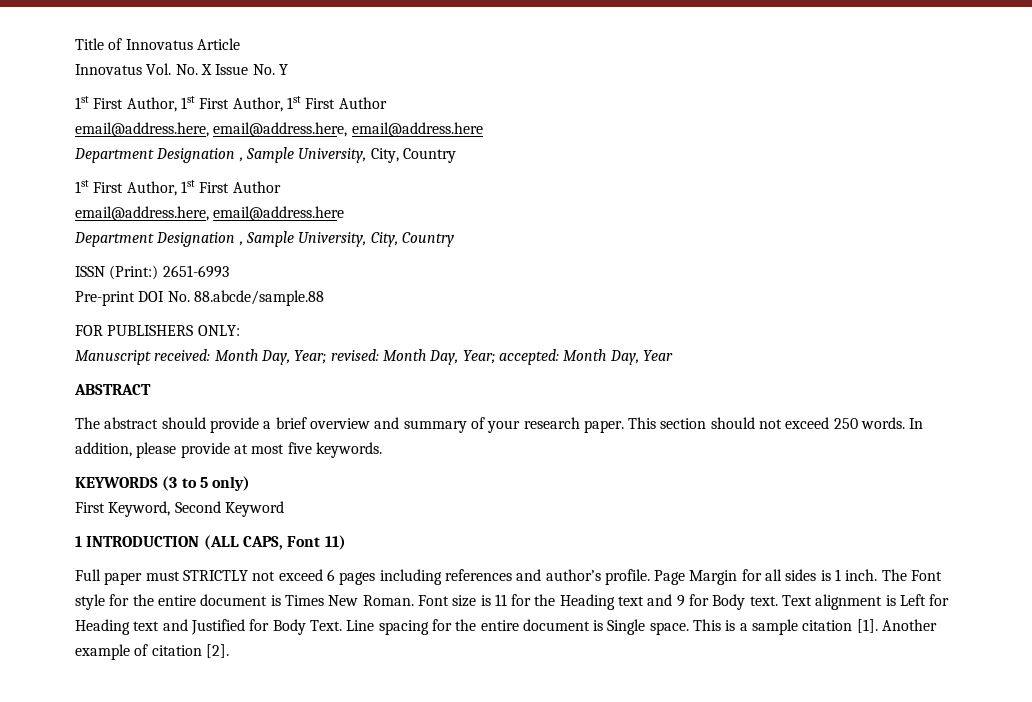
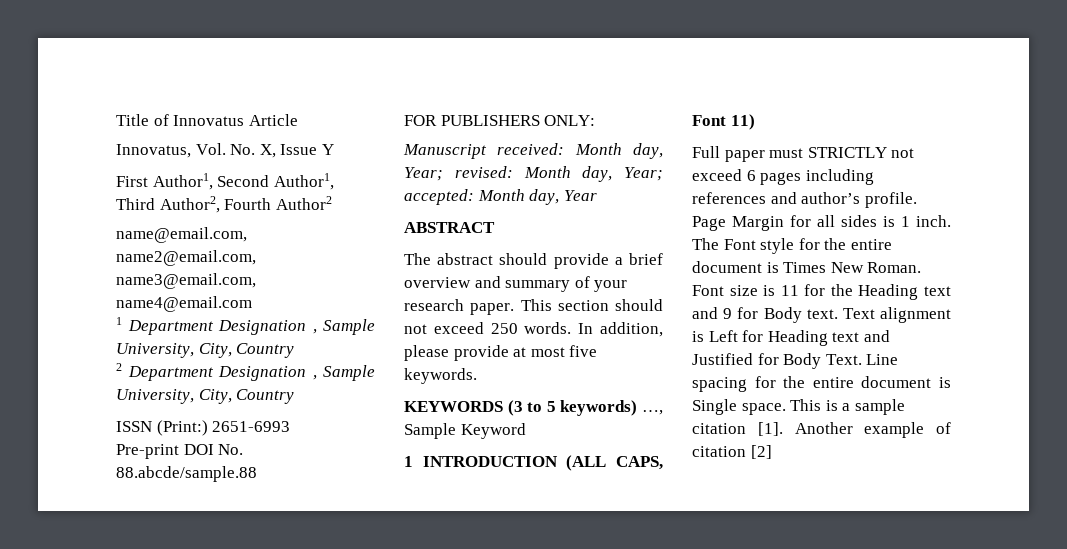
- Innovatus Vol. No. X Issue No. Y
- 1st First Author, 1st First Author, 1st First Author
- email@address.here, email@address.here, email@address.here
- Department Designation , Sample University, City, Country
- 1st First Author, 1st First Author
- email@address.here, email@address.here
- Department Designation , Sample University, City, Country
+ Innovatus, Vol. No. X, Issue Y
+ First Author1, Second Author1, Third Author2, Fourth Author2
+ name@email.com, name2@email.com, name3@email.com, name4@email.com
+ 1 Department Designation , Sample University, City, Country
+ 2 Department Designation , Sample University, City, Country
- Manuscript received: Month Day, Year; revised: Month Day, Year; accepted: Month Day, Year
+ Manuscript received: Month day, Year; revised: Month day, Year; accepted: Month day, Year
- KEYWORDS (3 to 5 only)
- First Keyword, Second Keyword
+ KEYWORDS (3 to 5 keywords) …, Sample Keyword
- Another example of citation [2].
+ Another example of citation [2]

